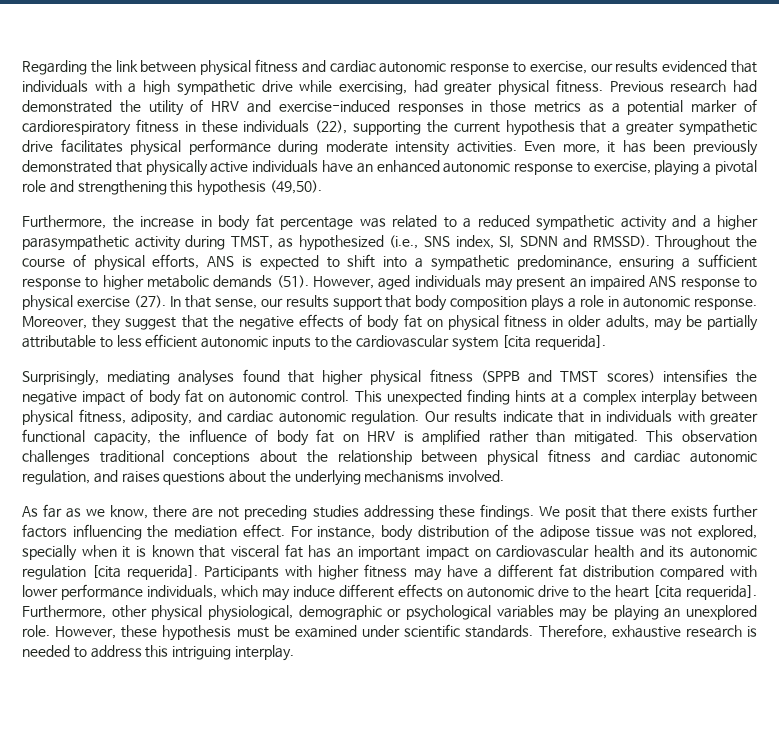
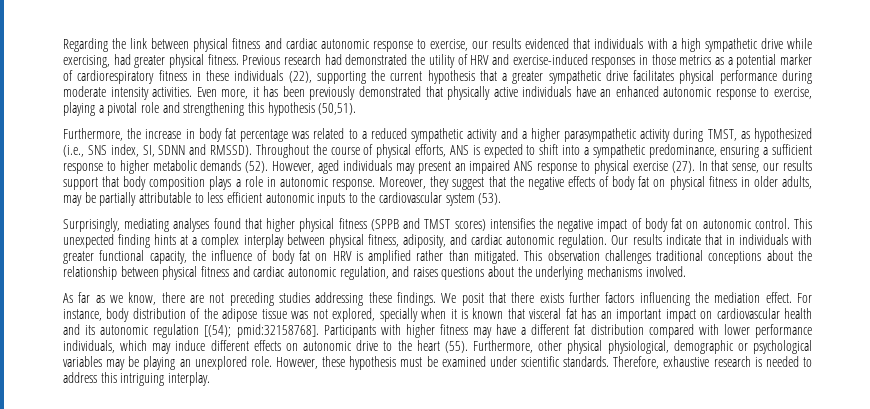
- Even more, it has been previously demonstrated that physically active individuals have an enhanced autonomic response to exercise, playing a pivotal role and strengthening this hypothesis (49,50).
+ Even more, it has been previously demonstrated that physically active individuals have an enhanced autonomic response to exercise, playing a pivotal role and strengthening this hypothesis (50,51).
- Throughout the course of physical efforts, ANS is expected to shift into a sympathetic predominance, ensuring a sufficient response to higher metabolic demands (51).
+ Throughout the course of physical efforts, ANS is expected to shift into a sympathetic predominance, ensuring a sufficient response to higher metabolic demands (52).
- Moreover, they suggest that the negative effects of body fat on physical fitness in older adults, may be partially attributable to less efficient autonomic inputs to the cardiovascular system [cita requerida].
+ Moreover, they suggest that the negative effects of body fat on physical fitness in older adults, may be partially attributable to less efficient autonomic inputs to the cardiovascular system (53).
- For instance, body distribution of the adipose tissue was not explored, specially when it is known that visceral fat has an important impact on cardiovascular health and its autonomic regulation [cita requerida].
+ For instance, body distribution of the adipose tissue was not explored, specially when it is known that visceral fat has an important impact on cardiovascular health and its autonomic regulation [(54); pmid:32158768].
- Participants with higher fitness may have a different fat distribution compared with lower performance individuals, which may induce different effects on autonomic drive to the heart [cita requerida].
+ Participants with higher fitness may have a different fat distribution compared with lower performance individuals, which may induce different effects on autonomic drive to the heart (55).

